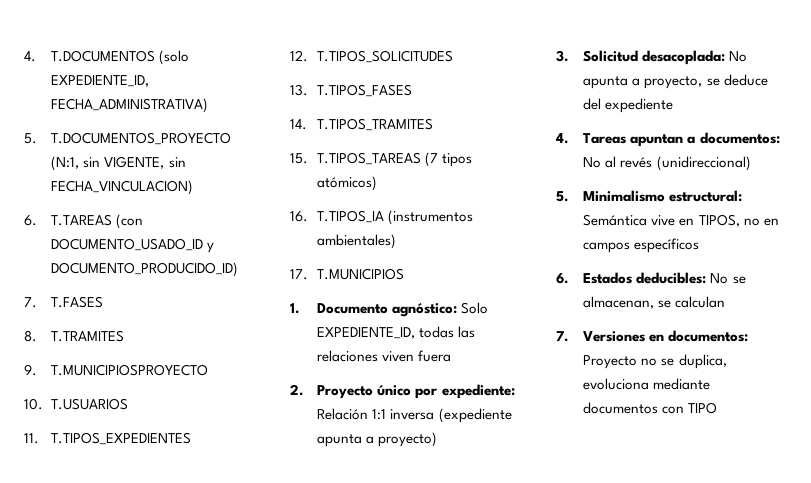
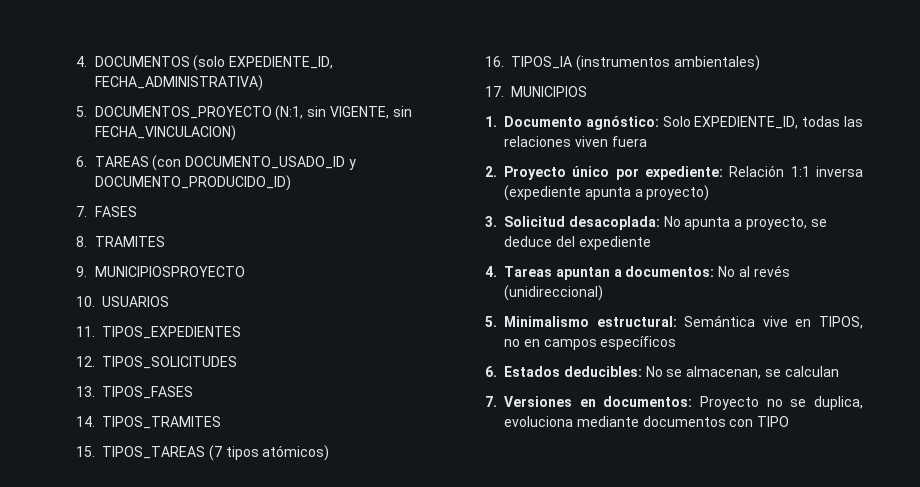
- 4. T.DOCUMENTOS (solo EXPEDIENTE_ID, FECHA_ADMINISTRATIVA)
+ 4. DOCUMENTOS (solo EXPEDIENTE_ID, FECHA_ADMINISTRATIVA)
- 5. T.DOCUMENTOS_PROYECTO (N:1, sin VIGENTE, sin FECHA_VINCULACION)
+ 5. DOCUMENTOS_PROYECTO (N:1, sin VIGENTE, sin FECHA_VINCULACION)
- 6. T.TAREAS (con DOCUMENTO_USADO_ID y DOCUMENTO_PRODUCIDO_ID)
+ 6. TAREAS (con DOCUMENTO_USADO_ID y DOCUMENTO_PRODUCIDO_ID)
- 7. T.FASES
+ 7. FASES
- 8. T.TRAMITES
+ 8. TRAMITES
- 9. T.MUNICIPIOSPROYECTO
+ 9. MUNICIPIOSPROYECTO
- 10. T.USUARIOS
+ 10. USUARIOS
- 11. T.TIPOS_EXPEDIENTES
+ 11. TIPOS_EXPEDIENTES
- 12. T.TIPOS_SOLICITUDES
+ 12. TIPOS_SOLICITUDES
- 13. T.TIPOS_FASES
+ 13. TIPOS_FASES
- 14. T.TIPOS_TRAMITES
+ 14. TIPOS_TRAMITES
- 15. T.TIPOS_TAREAS (7 tipos atómicos)
+ 15. TIPOS_TAREAS (7 tipos atómicos)
- 16. T.TIPOS_IA (instrumentos ambientales)
+ 16. TIPOS_IA (instrumentos ambientales)
- 17. T.MUNICIPIOS
+ 17. MUNICIPIOS

